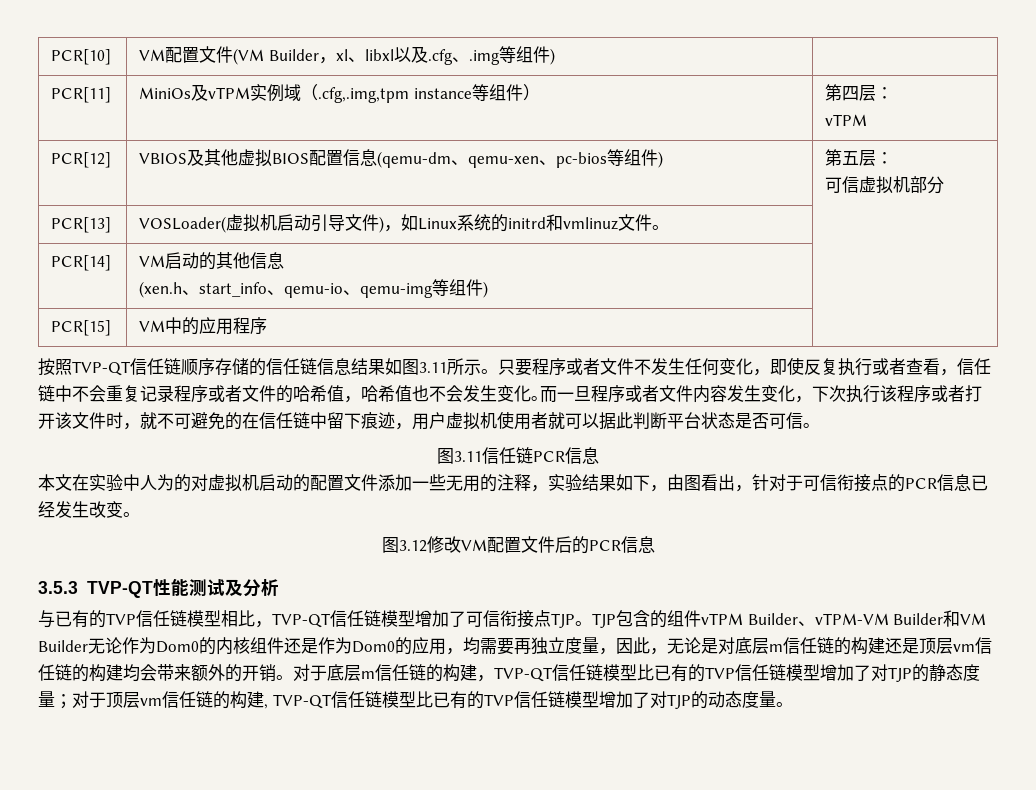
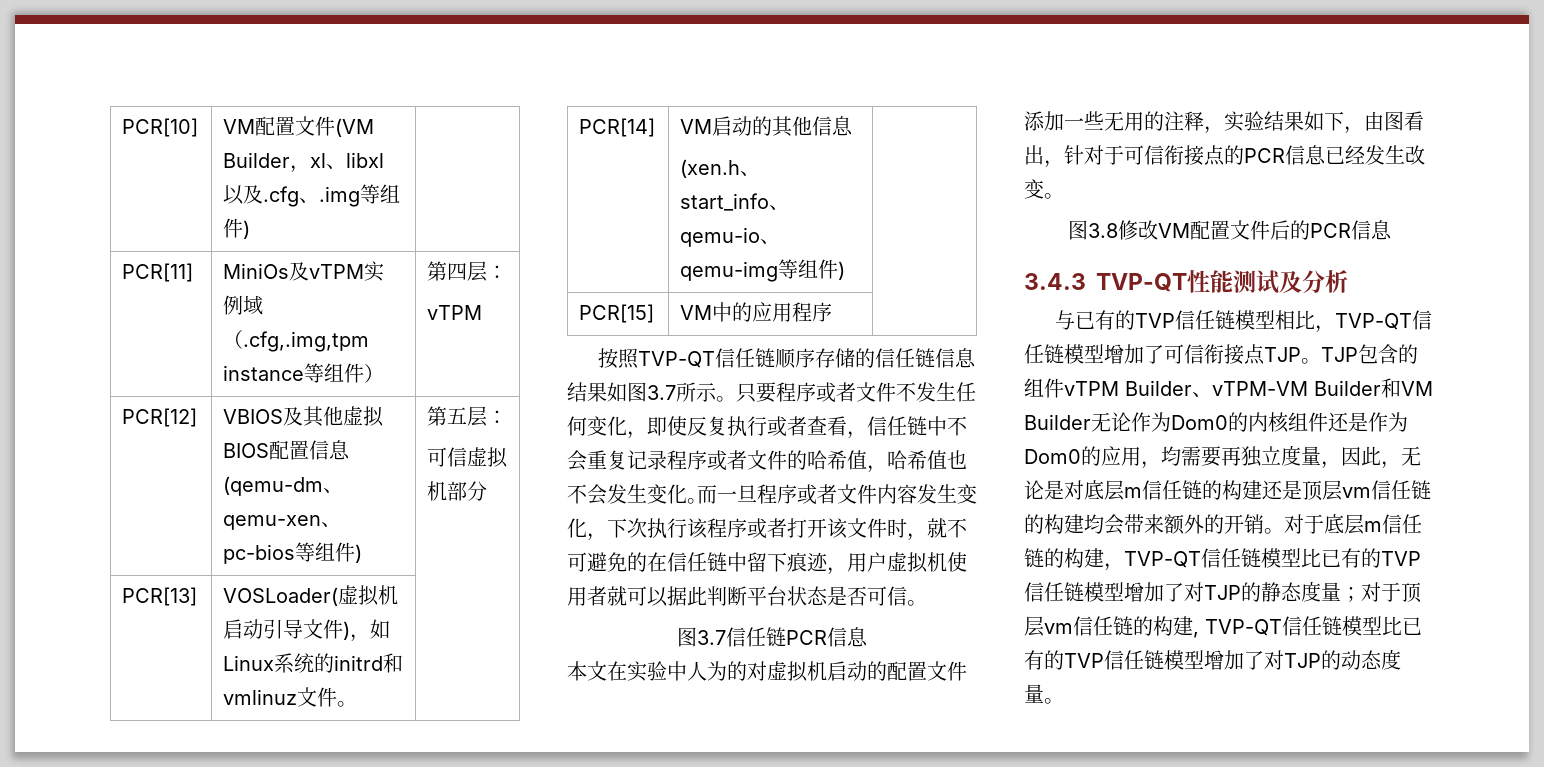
- 按照TVP-QT信任链顺序存储的信任链信息结果如图3.11所示。
+ 按照TVP-QT信任链顺序存储的信任链信息结果如图3.7所示。
- 图3.11信任链PCR信息
+ 图3.7信任链PCR信息
- 图3.12修改VM配置文件后的PCR信息
+ 图3.8修改VM配置文件后的PCR信息
- 3.5.3 TVP-QT性能测试及分析
+ 3.4.3 TVP-QT性能测试及分析

